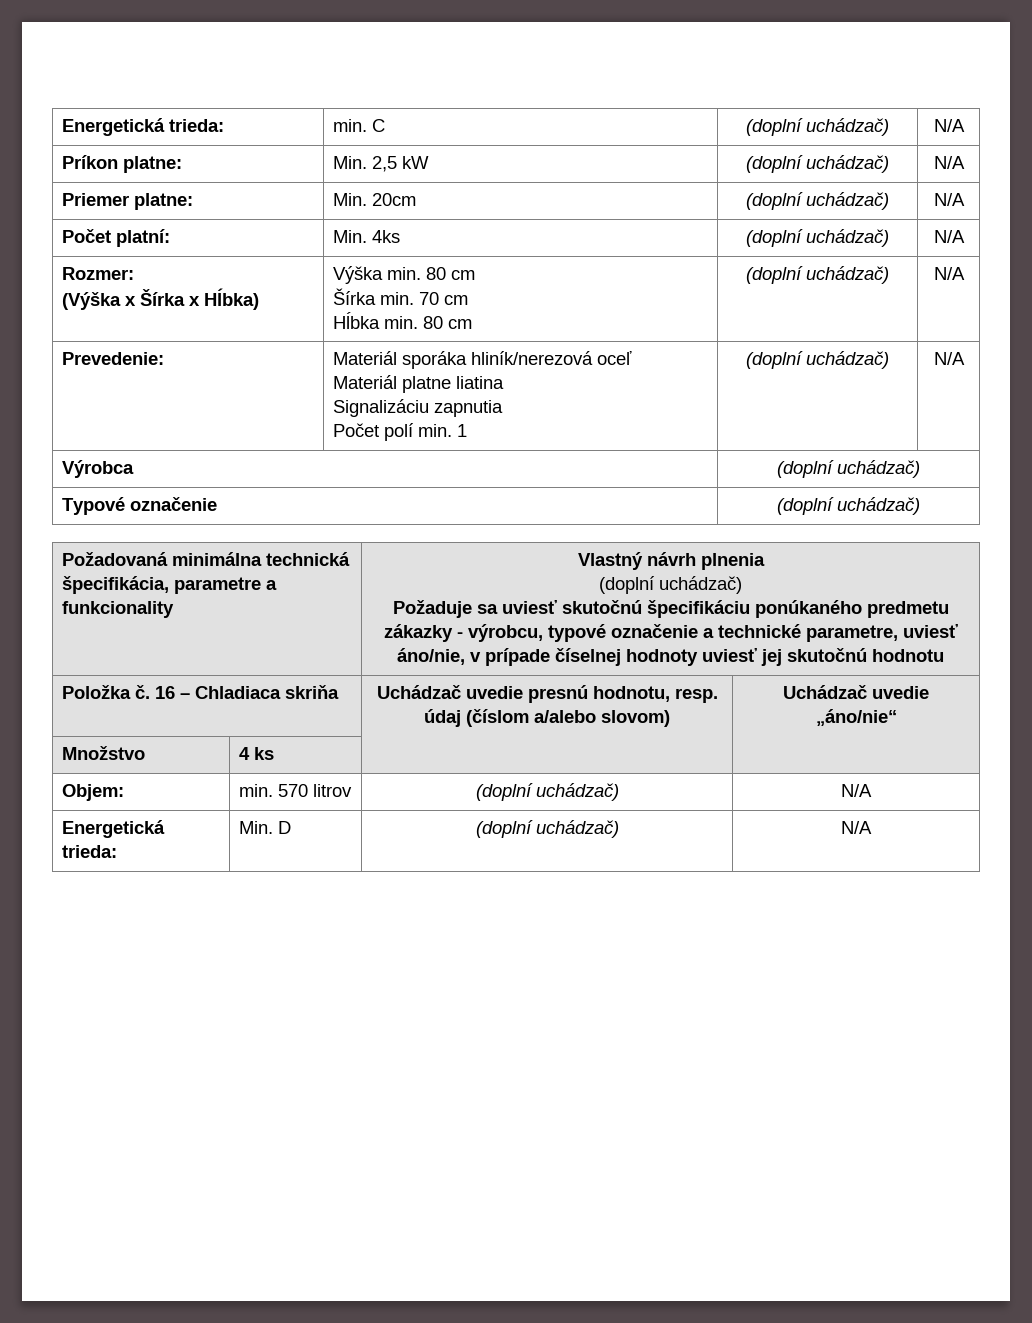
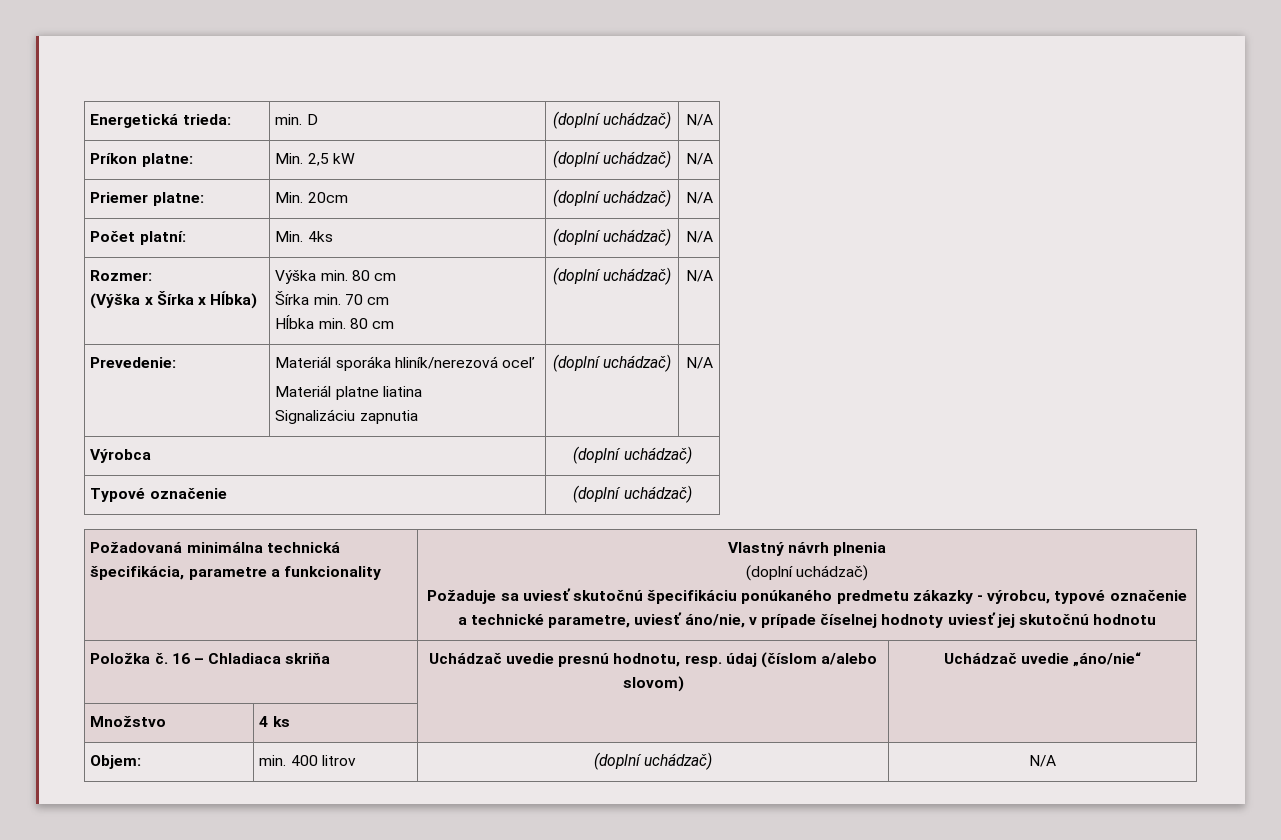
- Energetická trieda: | min. C | (doplní uchádzač) | N/A
+ Energetická trieda: | min. D | (doplní uchádzač) | N/A
  Prevedenie: | Materiál sporáka hliník/nerezová oceľ
  Materiál platne liatina
- Signalizáciu zapnutia
- Počet polí min. 1 | (doplní uchádzač) | N/A
+ Signalizáciu zapnutia | (doplní uchádzač) | N/A
- Objem: | min. 570 litrov | (doplní uchádzač) | N/A
+ Objem: | min. 400 litrov | (doplní uchádzač) | N/A
- Energetická trieda: | Min. D | (doplní uchádzač) | N/A

